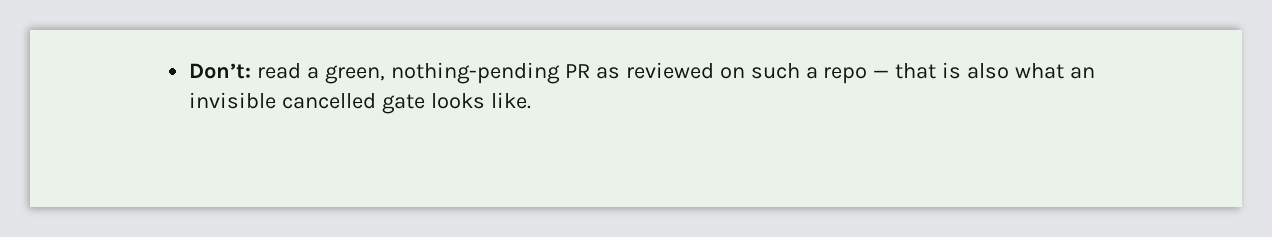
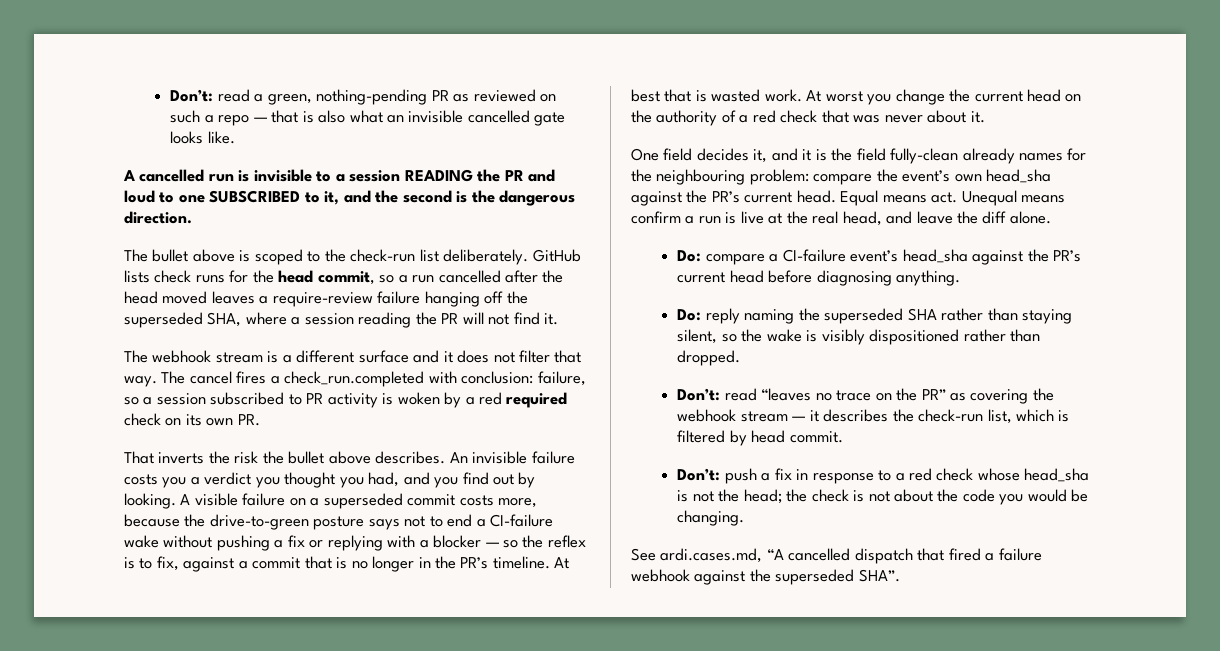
+ A cancelled run is invisible to a session READING the PR and loud to one SUBSCRIBED to it, and the second is the dangerous direction.
+ The bullet above is scoped to the check-run list deliberately. GitHub lists check runs for the head commit, so a run cancelled after the head moved leaves a require-review failure hanging off the superseded SHA, where a session reading the PR will not find it.
+ The webhook stream is a different surface and it does not filter that way. The cancel fires a check_run.completed with conclusion: failure, so a session subscribed to PR activity is woken by a red required check on its own PR.
+ That inverts the risk the bullet above describes. An invisible failure costs you a verdict you thought you had, and you find out by looking. A visible failure on a superseded commit costs more, because the drive-to-green posture says not to end a CI-failure wake without pushing a fix or replying with a blocker — so the reflex is to fix, against a commit that is no longer in the PR’s timeline. At best that is wasted work. At worst you change the current head on the authority of a red check that was never about it.
+ One field decides it, and it is the field fully-clean already names for the neighbouring problem: compare the event’s own head_sha against the PR’s current head. Equal means act. Unequal means confirm a run is live at the real head, and leave the diff alone.
+ Do: compare a CI-failure event’s head_sha against the PR’s current head before diagnosing anything.
+ Do: reply naming the superseded SHA rather than staying silent, so the wake is visibly dispositioned rather than dropped.
+ Don’t: read “leaves no trace on the PR” as covering the webhook stream — it describes the check-run list, which is filtered by head commit.
+ Don’t: push a fix in response to a red check whose head_sha is not the head; the check is not about the code you would be changing.
+ See ardi.cases.md, “A cancelled dispatch that fired a failure webhook against the superseded SHA”.

